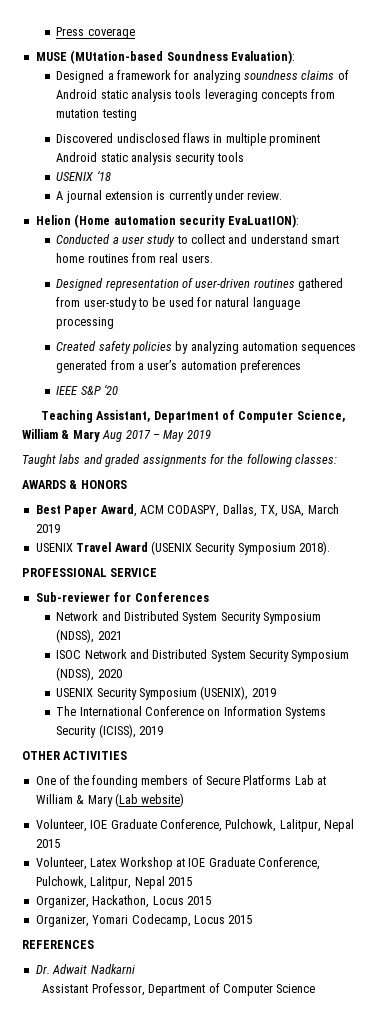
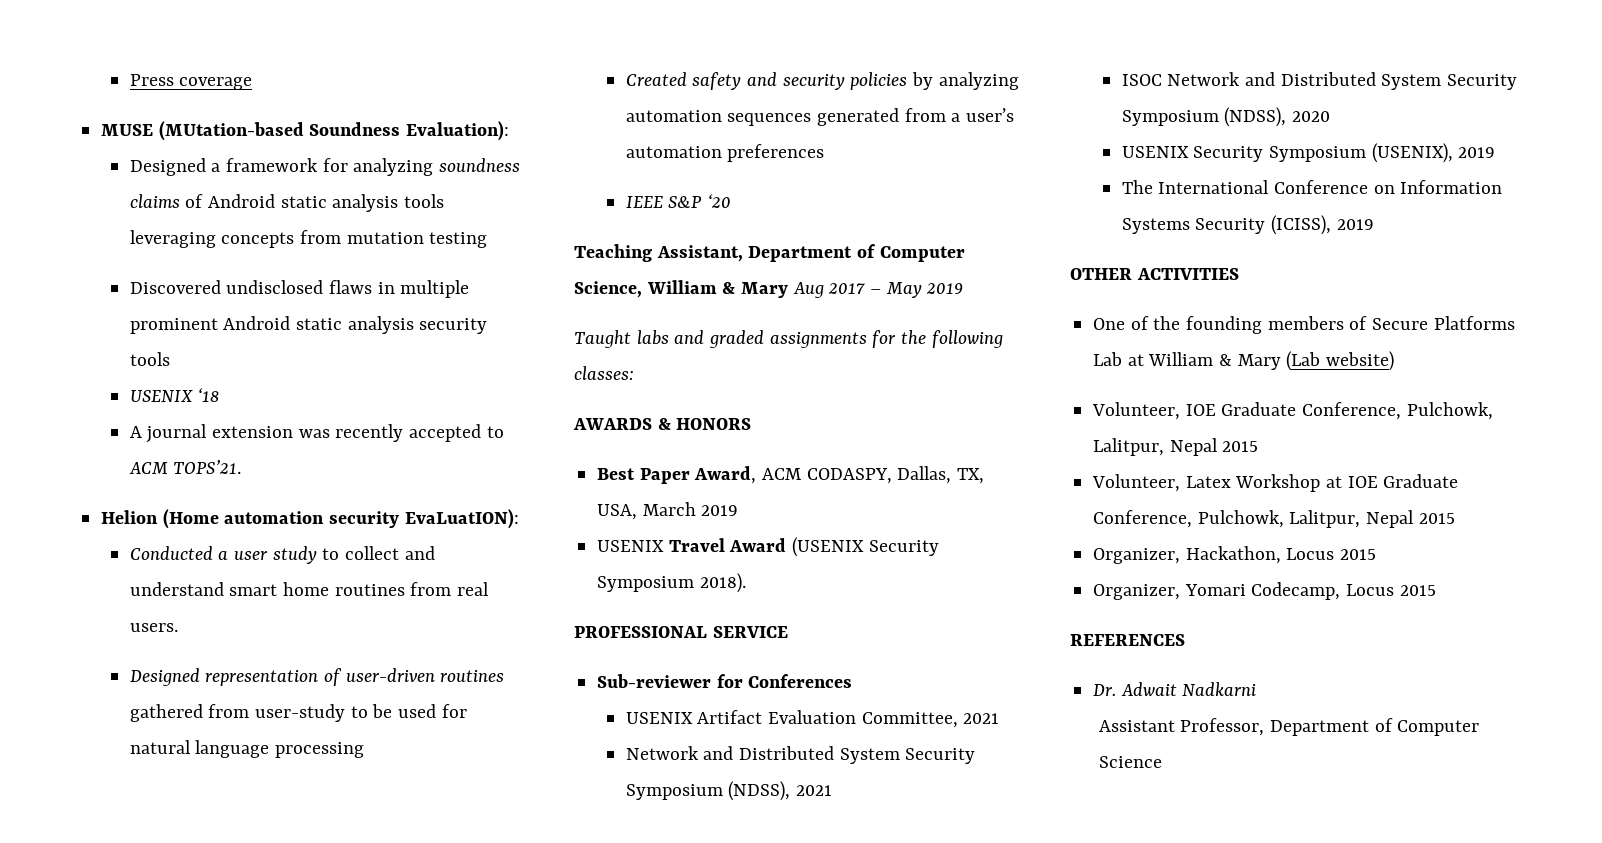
- A journal extension is currently under review.
+ A journal extension was recently accepted to ACM TOPS’21.
- Created safety policies by analyzing automation sequences generated from a user’s automation preferences
+ Created safety and security policies by analyzing automation sequences generated from a user’s automation preferences
+ USENIX Artifact Evaluation Committee, 2021

